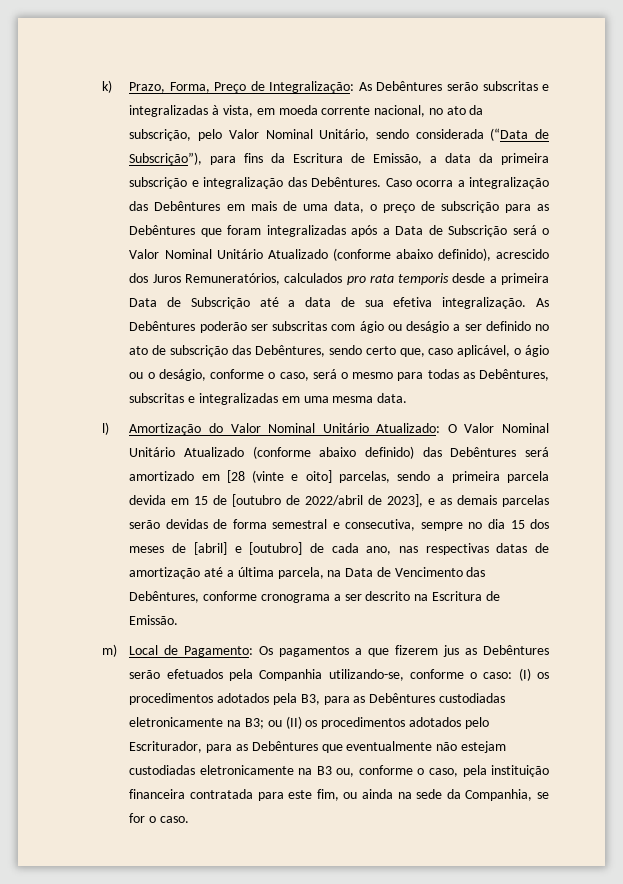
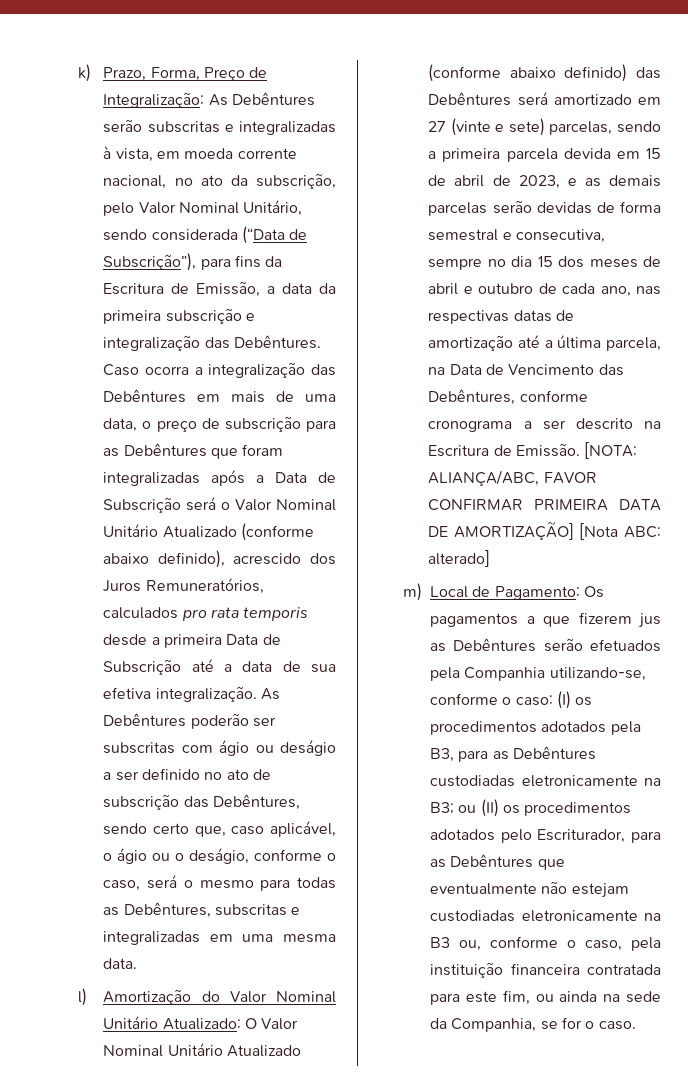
- O Valor Nominal Unitário Atualizado (conforme abaixo definido) das Debêntures será amortizado em [28 (vinte e oito] parcelas, sendo a primeira parcela devida em 15 de [outubro de 2022/abril de 2023], e as demais parcelas serão devidas de forma semestral e consecutiva, sempre no dia 15 dos meses de [abril] e [outubro] de cada ano, nas respectivas datas de amortização até a última parcela, na Data de Vencimento das Debêntures, conforme cronograma a ser descrito na Escritura de Emissão.
+ O Valor Nominal Unitário Atualizado (conforme abaixo definido) das Debêntures será amortizado em 27 (vinte e sete) parcelas, sendo a primeira parcela devida em 15 de abril de 2023, e as demais parcelas serão devidas de forma semestral e consecutiva, sempre no dia 15 dos meses de abril e outubro de cada ano, nas respectivas datas de amortização até a última parcela, na Data de Vencimento das Debêntures, conforme cronograma a ser descrito na Escritura de Emissão. [NOTA: ALIANÇA/ABC, FAVOR CONFIRMAR PRIMEIRA DATA DE AMORTIZAÇÃO] [Nota ABC: alterado]

